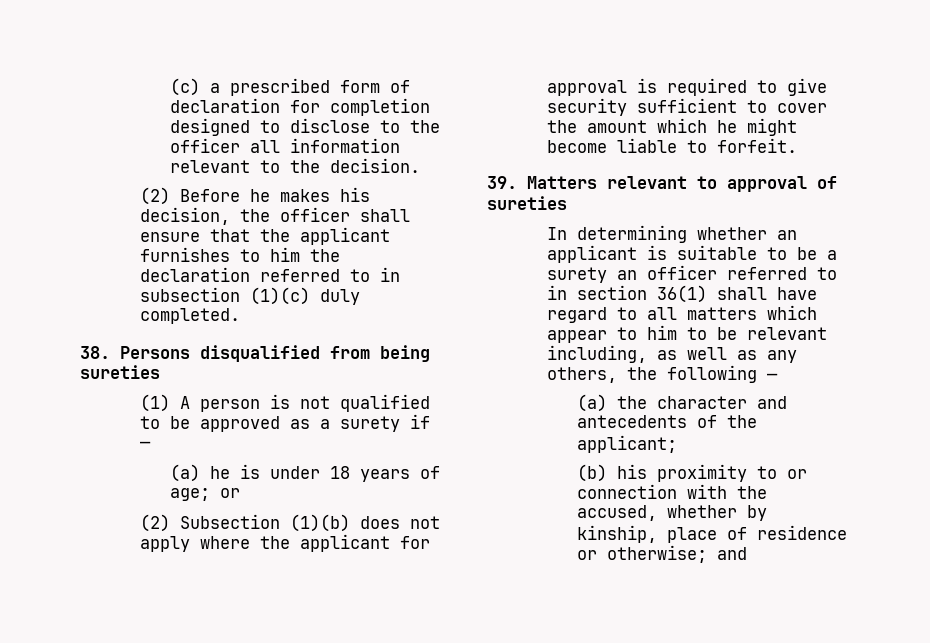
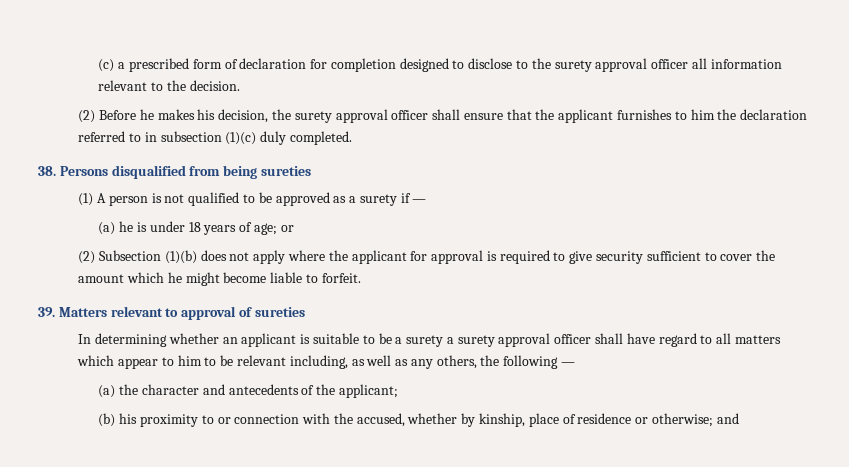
- (c) a prescribed form of declaration for completion designed to disclose to the officer all information relevant to the decision.
+ (c) a prescribed form of declaration for completion designed to disclose to the surety approval officer all information relevant to the decision.
- (2) Before he makes his decision, the officer shall ensure that the applicant furnishes to him the declaration referred to in subsection (1)(c) duly completed.
+ (2) Before he makes his decision, the surety approval officer shall ensure that the applicant furnishes to him the declaration referred to in subsection (1)(c) duly completed.
- In determining whether an applicant is suitable to be a surety an officer referred to in section 36(1) shall have regard to all matters which appear to him to be relevant including, as well as any others, the following —
+ In determining whether an applicant is suitable to be a surety a surety approval officer shall have regard to all matters which appear to him to be relevant including, as well as any others, the following —

